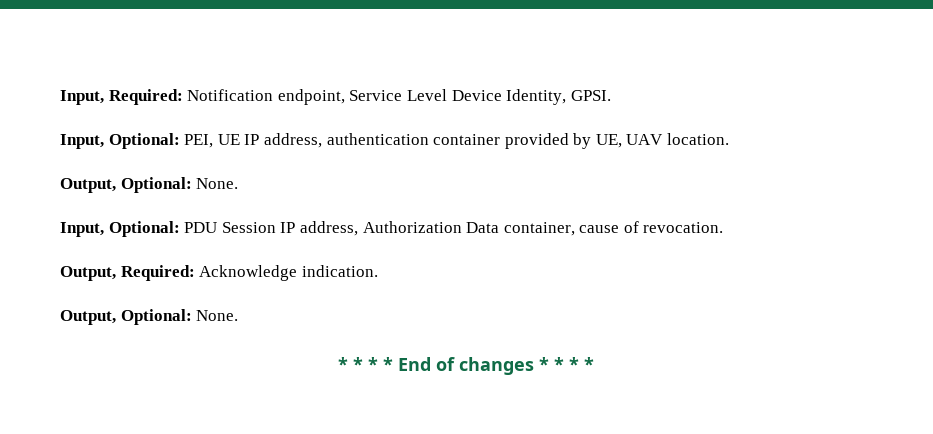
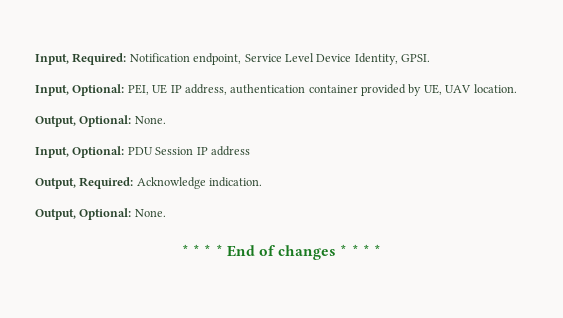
- Input, Optional: PDU Session IP address, Authorization Data container, cause of revocation.
+ Input, Optional: PDU Session IP address

